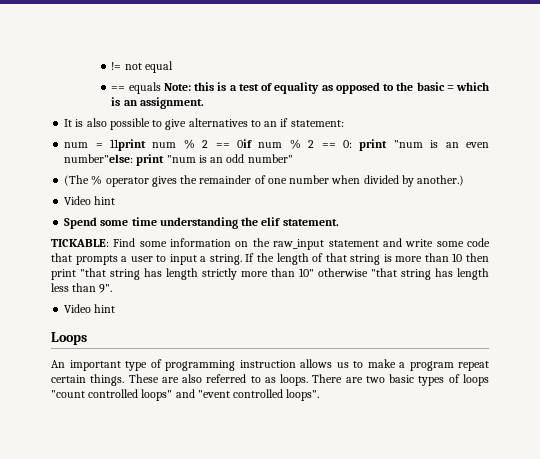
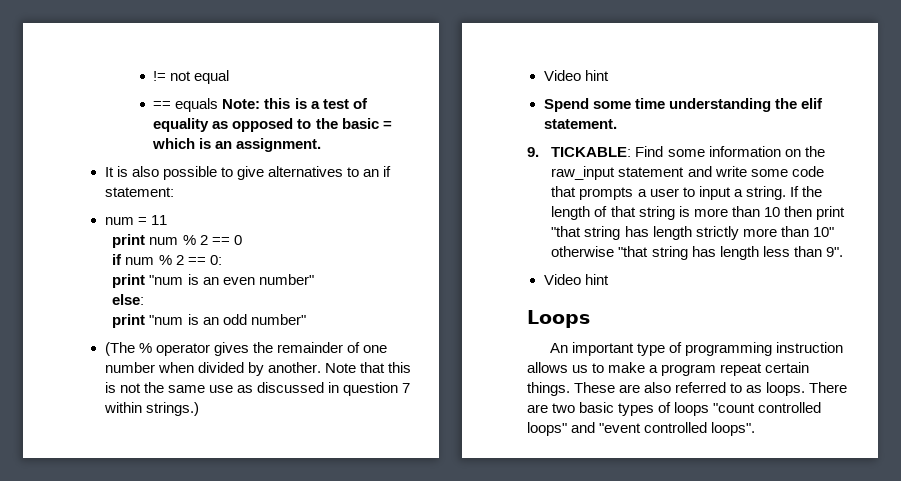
- num = 11print num % 2 == 0if num % 2 == 0: print "num is an even number"else: print "num is an odd number"
+ num = 11
+ print num % 2 == 0
+ if num % 2 == 0:
+ print "num is an even number"
+ else:
+ print "num is an odd number"
- (The % operator gives the remainder of one number when divided by another.)
+ (The % operator gives the remainder of one number when divided by another. Note that this is not the same use as discussed in question 7 within strings.)
- TICKABLE: Find some information on the raw_input statement and write some code that prompts a user to input a string.
+ 9. TICKABLE: Find some information on the raw_input statement and write some code that prompts a user to input a string.

